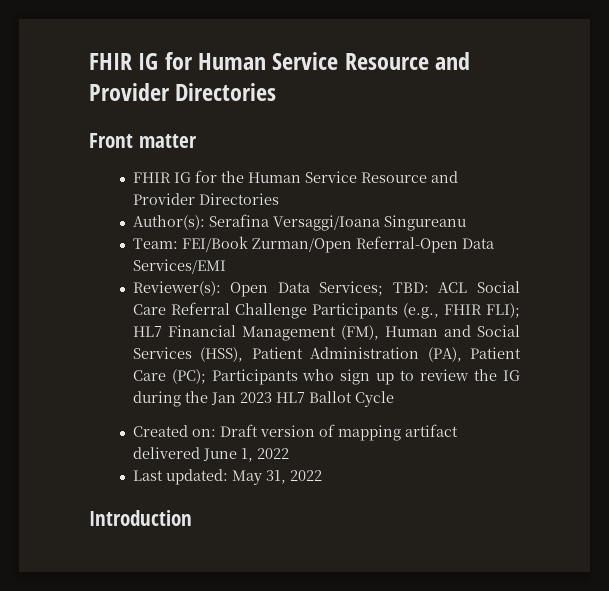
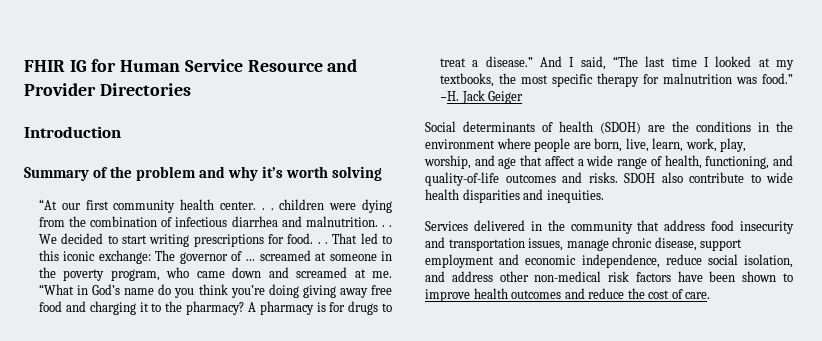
- Front matter
- FHIR IG for the Human Service Resource and Provider Directories
- Author(s): Serafina Versaggi/Ioana Singureanu
- Team: FEI/Book Zurman/Open Referral-Open Data Services/EMI
- Reviewer(s): Open Data Services; TBD: ACL Social Care Referral Challenge Participants (e.g., FHIR FLI); HL7 Financial Management (FM), Human and Social Services (HSS), Patient Administration (PA), Patient Care (PC); Participants who sign up to review the IG during the Jan 2023 HL7 Ballot Cycle
- Created on: Draft version of mapping artifact delivered June 1, 2022
- Last updated: May 31, 2022
  Introduction
+ Summary of the problem and why it’s worth solving
+ “At our first community health center. . . children were dying from the combination of infectious diarrhea and malnutrition. . . We decided to start writing prescriptions for food. . . That led to this iconic exchange: The governor of … screamed at someone in the poverty program, who came down and screamed at me. “What in God’s name do you think you’re doing giving away free food and charging it to the pharmacy? A pharmacy is for drugs to treat a disease.” And I said, “The last time I looked at my textbooks, the most specific therapy for malnutrition was food.” −H. Jack Geiger
+ Social determinants of health (SDOH) are the conditions in the environment where people are born, live, learn, work, play, worship, and age that affect a wide range of health, functioning, and quality-of-life outcomes and risks. SDOH also contribute to wide health disparities and inequities.
+ Services delivered in the community that address food insecurity and transportation issues, manage chronic disease, support employment and economic independence, reduce social isolation, and address other non-medical risk factors have been shown to improve health outcomes and reduce the cost of care.

